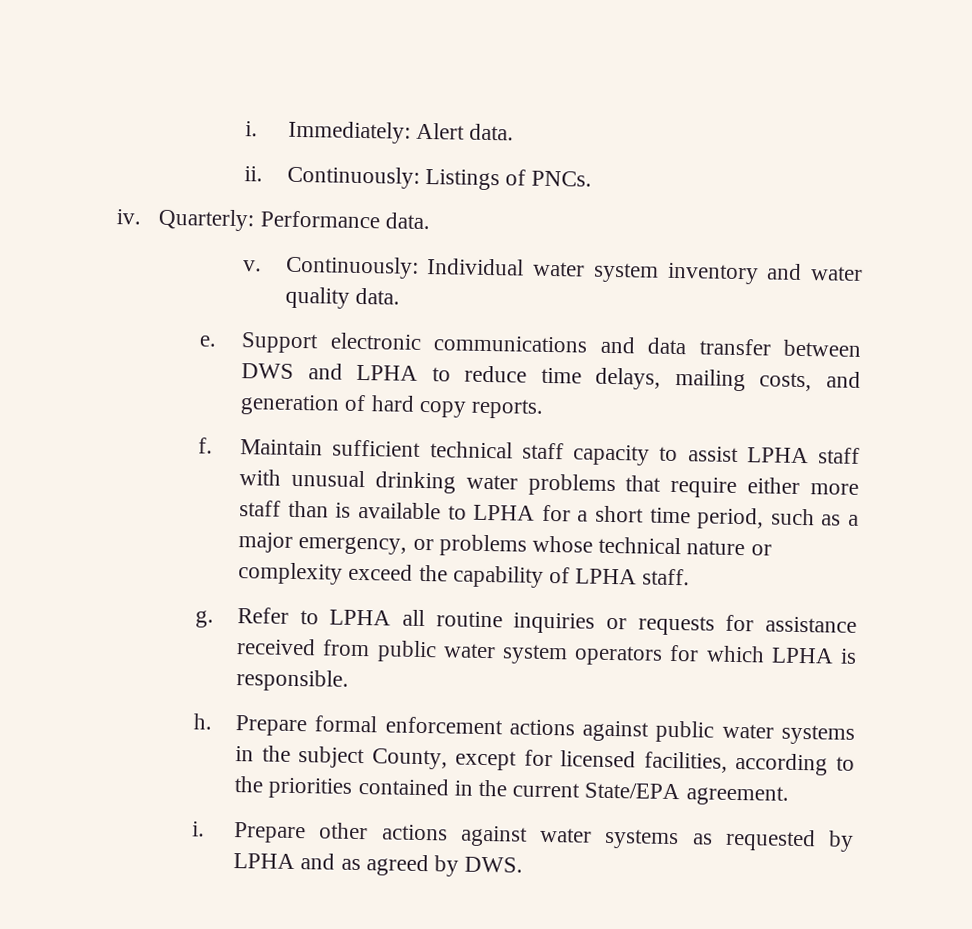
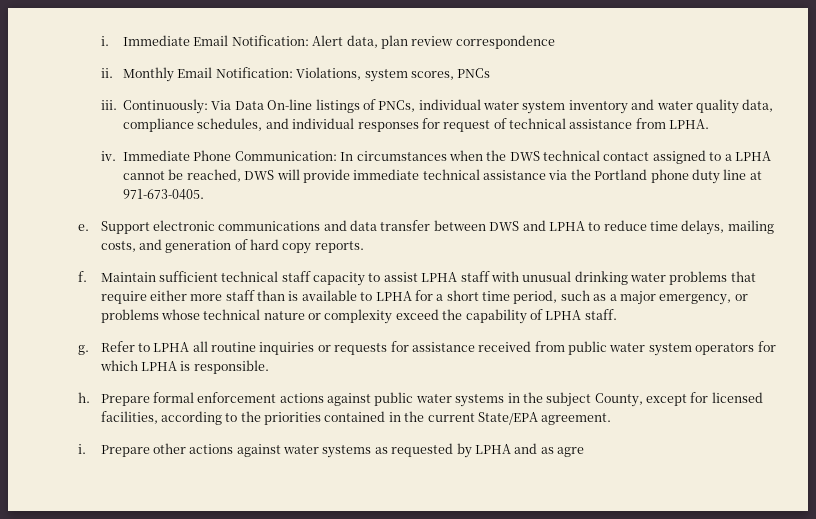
- i. Immediately: Alert data.
- ii. Continuously: Listings of PNCs.
- iv. Quarterly: Performance data.
- v. Continuously: Individual water system inventory and water quality data.
+ i. Immediate Email Notification: Alert data, plan review correspondence
+ ii. Monthly Email Notification: Violations, system scores, PNCs
+ iii. Continuously: Via Data On-line listings of PNCs, individual water system inventory and water quality data, compliance schedules, and individual responses for request of technical assistance from LPHA.
+ iv. Immediate Phone Communication: In circumstances when the DWS technical contact assigned to a LPHA cannot be reached, DWS will provide immediate technical assistance via the Portland phone duty line at 971-673-0405.
- Prepare other actions against water systems as requested by LPHA and as agreed by DWS.
+ Prepare other actions against water systems as requested by LPHA and as agre

